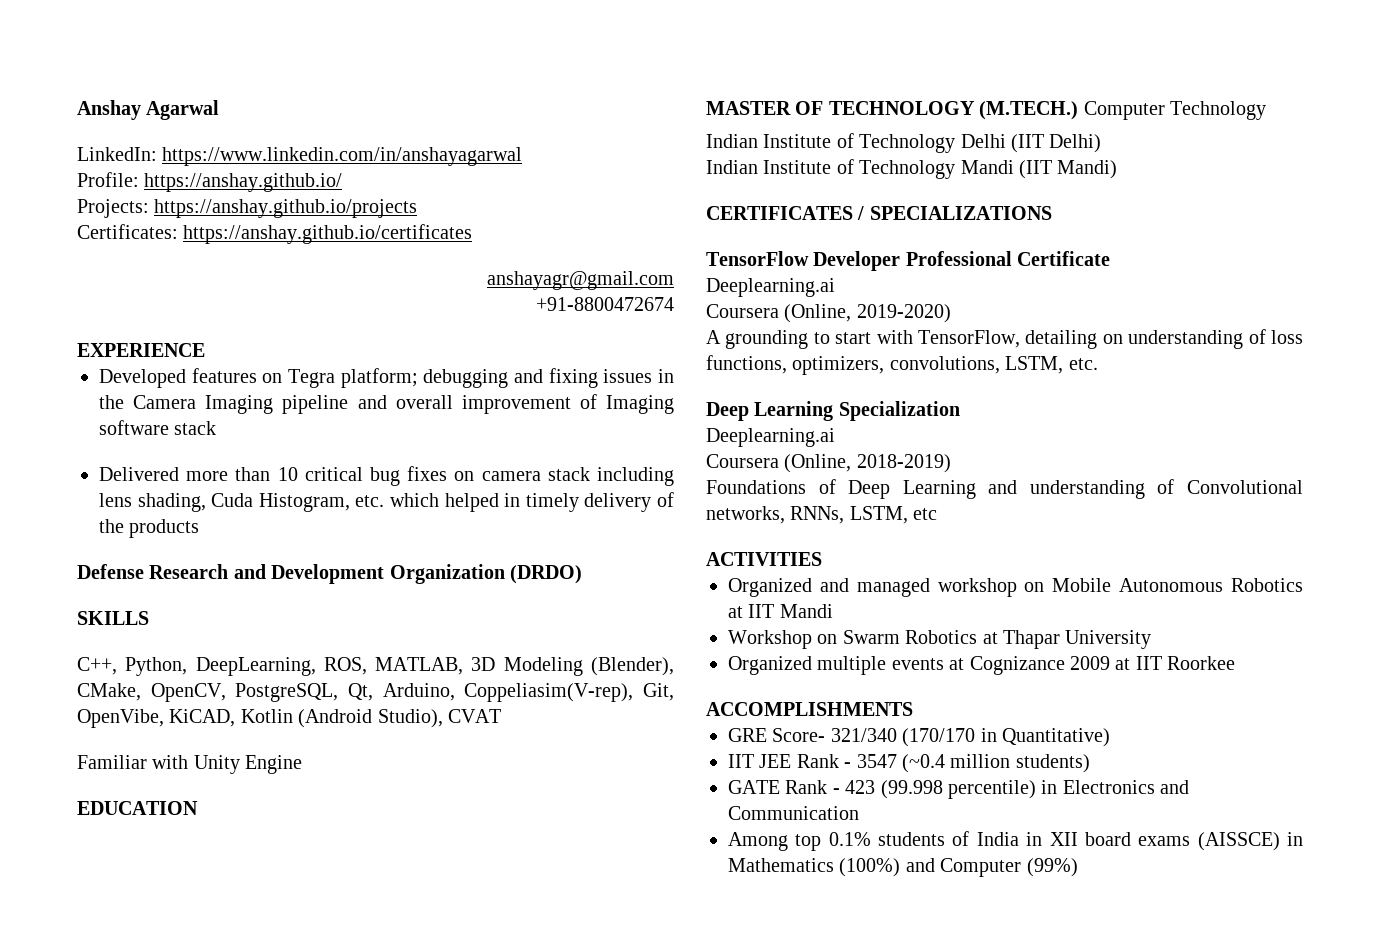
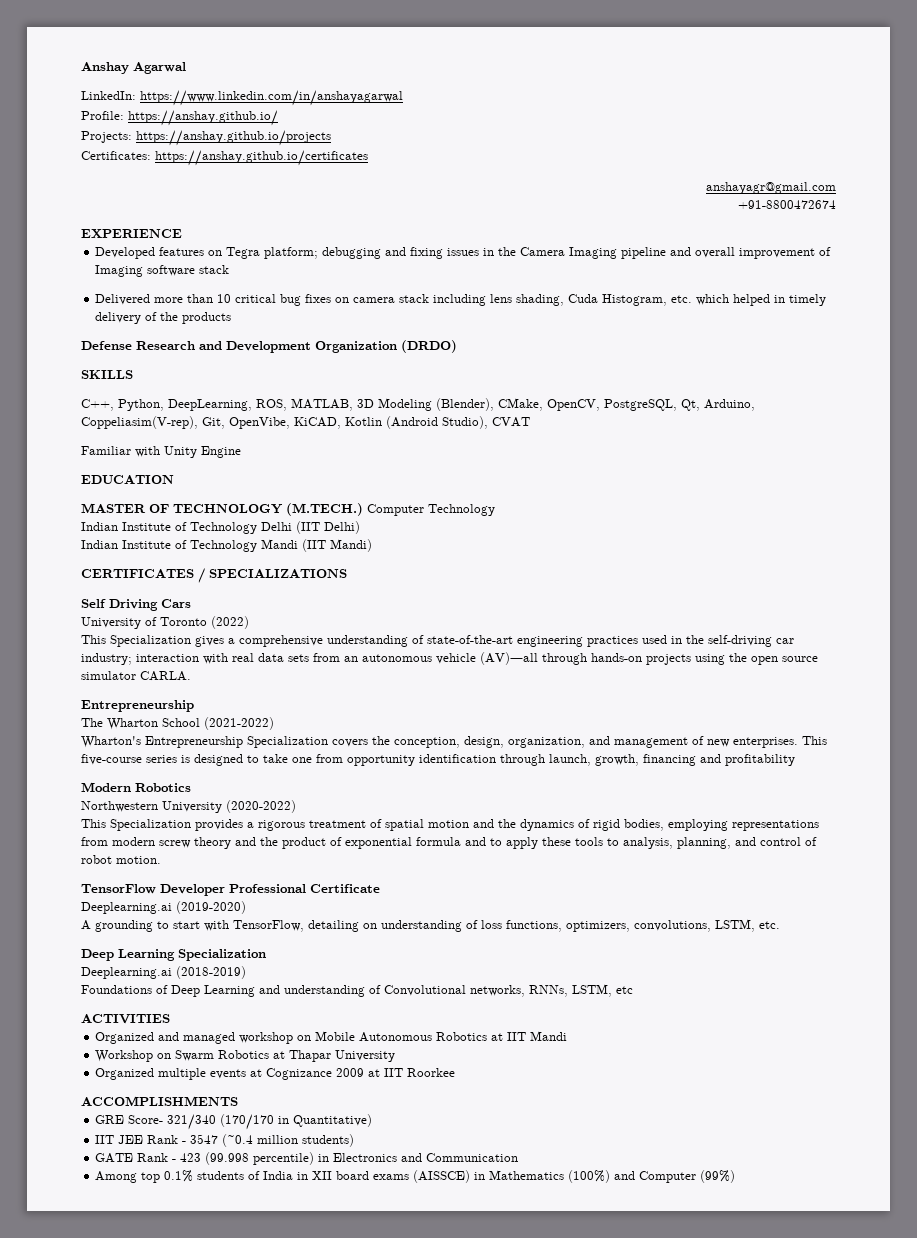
+ Self Driving Cars
+ University of Toronto (2022)
+ This Specialization gives a comprehensive understanding of state-of-the-art engineering practices used in the self-driving car industry; interaction with real data sets from an autonomous vehicle (AV)―all through hands-on projects using the open source simulator CARLA.
+ Entrepreneurship
+ The Wharton School (2021-2022)
+ Wharton's Entrepreneurship Specialization covers the conception, design, organization, and management of new enterprises. This five-course series is designed to take one from opportunity identification through launch, growth, financing and profitability
+ Modern Robotics
+ Northwestern University (2020-2022)
+ This Specialization provides a rigorous treatment of spatial motion and the dynamics of rigid bodies, employing representations from modern screw theory and the product of exponential formula and to apply these tools to analysis, planning, and control of robot motion.
  TensorFlow Developer Professional Certificate
- Deeplearning.ai
- Coursera (Online, 2019-2020)
+ Deeplearning.ai (2019-2020)
  Deep Learning Specialization
- Deeplearning.ai
- Coursera (Online, 2018-2019)
+ Deeplearning.ai (2018-2019)

